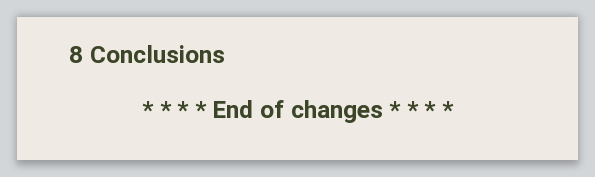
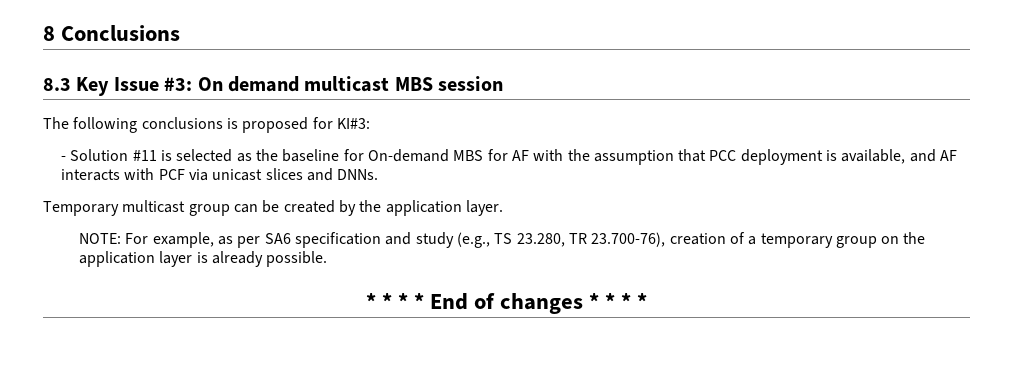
+ 8.3 Key Issue #3: On demand multicast MBS session
+ The following conclusions is proposed for KI#3:
+ - Solution #11 is selected as the baseline for On-demand MBS for AF with the assumption that PCC deployment is available, and AF interacts with PCF via unicast slices and DNNs.
+ Temporary multicast group can be created by the application layer.
+ NOTE: For example, as per SA6 specification and study (e.g., TS 23.280, TR 23.700-76), creation of a temporary group on the application layer is already possible.

